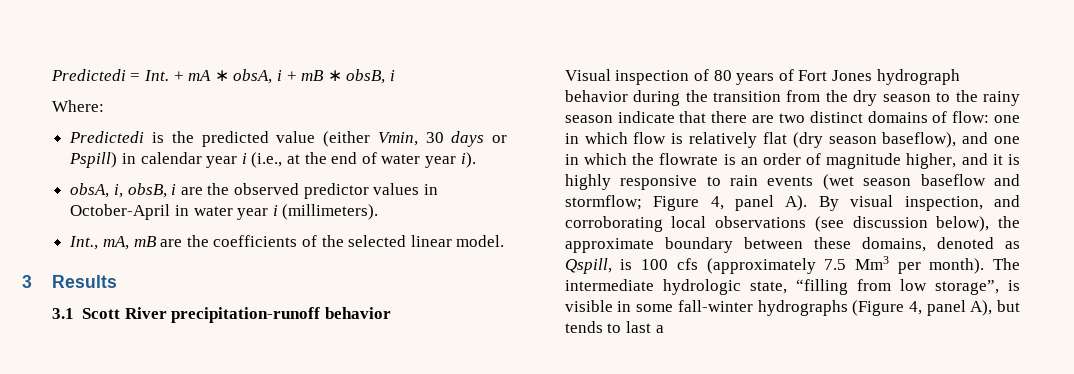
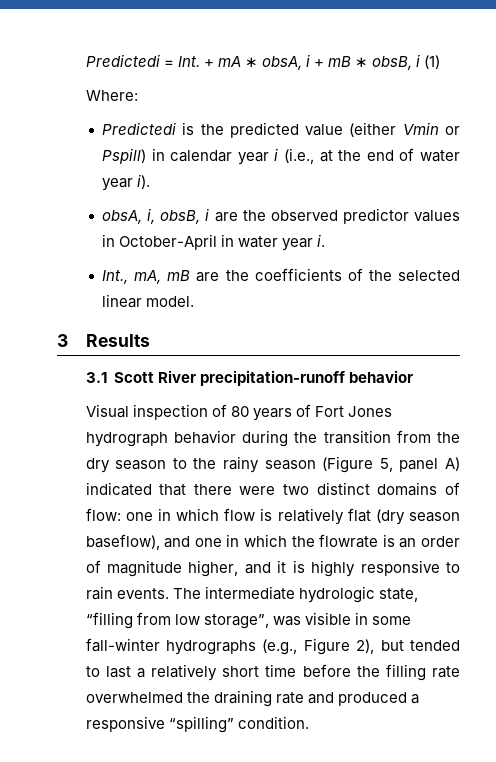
- Predictedi = Int. + mA ∗ obsA, i + mB ∗ obsB, i
+ Predictedi = Int. + mA ∗ obsA, i + mB ∗ obsB, i (1)
- Predictedi is the predicted value (either Vmin, 30 days or Pspill) in calendar year i (i.e., at the end of water year i).
+ Predictedi is the predicted value (either Vmin or Pspill) in calendar year i (i.e., at the end of water year i).
- obsA, i, obsB, i are the observed predictor values in October-April in water year i (millimeters).
+ obsA, i, obsB, i are the observed predictor values in October-April in water year i.
- Visual inspection of 80 years of Fort Jones hydrograph behavior during the transition from the dry season to the rainy season indicate that there are two distinct domains of flow: one in which flow is relatively flat (dry season baseflow), and one in which the flowrate is an order of magnitude higher, and it is highly responsive to rain events (wet season baseflow and stormflow; Figure 4, panel A). By visual inspection, and corroborating local observations (see discussion below), the approximate boundary between these domains, denoted as Qspill, is 100 cfs (approximately 7.5 Mm3 per month).
+ Visual inspection of 80 years of Fort Jones hydrograph behavior during the transition from the dry season to the rainy season (Figure 5, panel A) indicated that there were two distinct domains of flow: one in which flow is relatively flat (dry season baseflow), and one in which the flowrate is an order of magnitude higher, and it is highly responsive to rain events.
- The intermediate hydrologic state, “filling from low storage”, is visible in some fall-winter hydrographs (Figure 4, panel A), but tends to last a
+ The intermediate hydrologic state, “filling from low storage”, was visible in some fall-winter hydrographs (e.g., Figure 2), but tended to last a relatively short time before the filling rate overwhelmed the draining rate and produced a responsive “spilling” condition.

